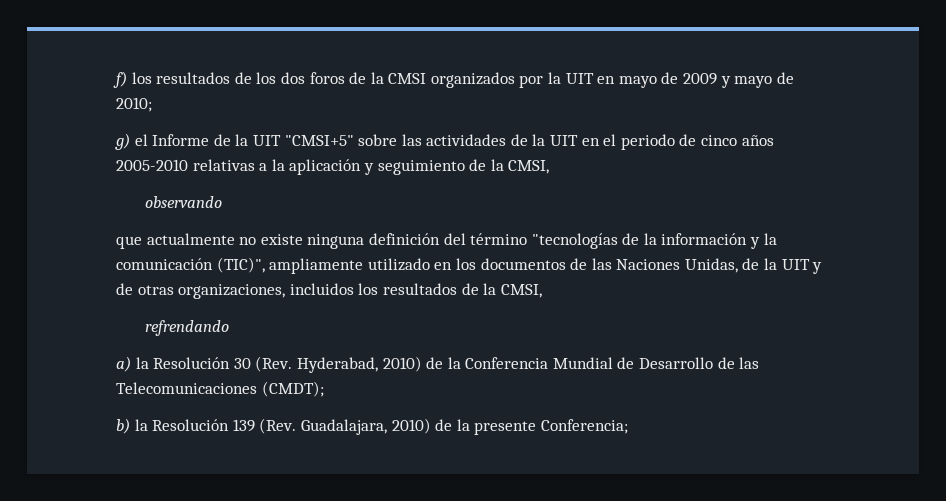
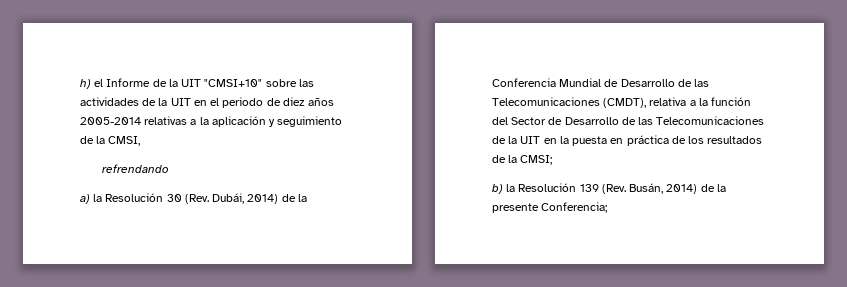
- f) los resultados de los dos foros de la CMSI organizados por la UIT en mayo de 2009 y mayo de 2010;
- g) el Informe de la UIT "CMSI+5" sobre las actividades de la UIT en el periodo de cinco años 2005-2010 relativas a la aplicación y seguimiento de la CMSI,
+ h) el Informe de la UIT "CMSI+10" sobre las actividades de la UIT en el periodo de diez años 2005-2014 relativas a la aplicación y seguimiento de la CMSI,
- observando
- que actualmente no existe ninguna definición del término "tecnologías de la información y la comunicación (TIC)", ampliamente utilizado en los documentos de las Naciones Unidas, de la UIT y de otras organizaciones, incluidos los resultados de la CMSI,
- a) la Resolución 30 (Rev. Hyderabad, 2010) de la Conferencia Mundial de Desarrollo de las Telecomunicaciones (CMDT);
+ a) la Resolución 30 (Rev. Dubái, 2014) de la Conferencia Mundial de Desarrollo de las Telecomunicaciones (CMDT), relativa a la función del Sector de Desarrollo de las Telecomunicaciones de la UIT en la puesta en práctica de los resultados de la CMSI;
- b) la Resolución 139 (Rev. Guadalajara, 2010) de la presente Conferencia;
+ b) la Resolución 139 (Rev. Busán, 2014) de la presente Conferencia;

